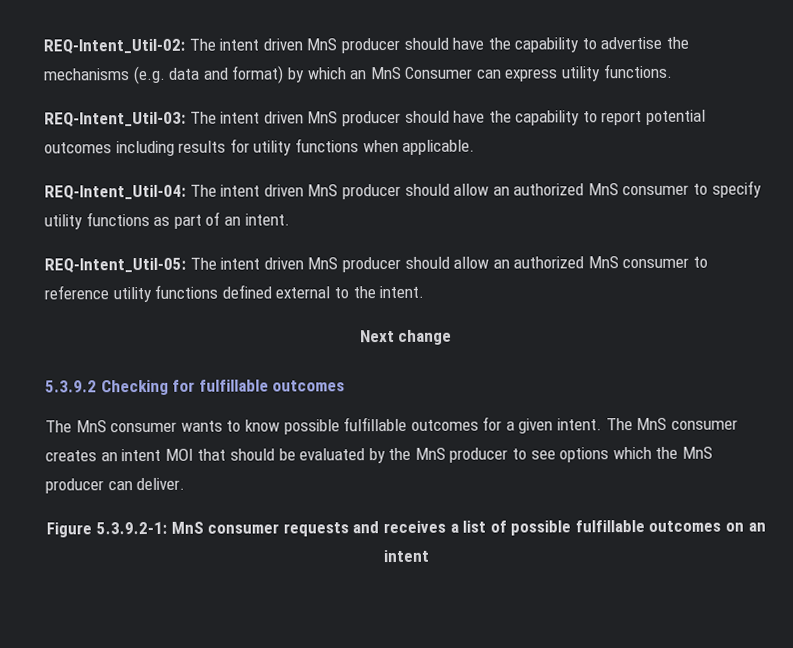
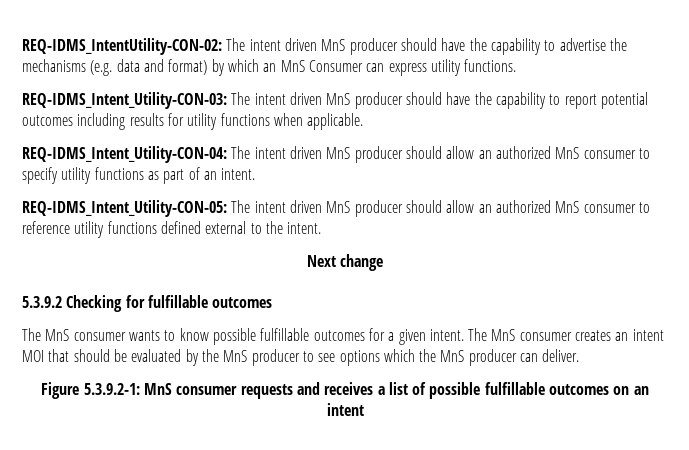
- REQ-Intent_Util-02: The intent driven MnS producer should have the capability to advertise the mechanisms (e.g. data and format) by which an MnS Consumer can express utility functions.
+ REQ-IDMS_IntentUtility-CON-02: The intent driven MnS producer should have the capability to advertise the mechanisms (e.g. data and format) by which an MnS Consumer can express utility functions.
- REQ-Intent_Util-03: The intent driven MnS producer should have the capability to report potential outcomes including results for utility functions when applicable.
+ REQ-IDMS_Intent_Utility-CON-03: The intent driven MnS producer should have the capability to report potential outcomes including results for utility functions when applicable.
- REQ-Intent_Util-04: The intent driven MnS producer should allow an authorized MnS consumer to specify utility functions as part of an intent.
+ REQ-IDMS_Intent_Utility-CON-04: The intent driven MnS producer should allow an authorized MnS consumer to specify utility functions as part of an intent.
- REQ-Intent_Util-05: The intent driven MnS producer should allow an authorized MnS consumer to reference utility functions defined external to the intent.
+ REQ-IDMS_Intent_Utility-CON-05: The intent driven MnS producer should allow an authorized MnS consumer to reference utility functions defined external to the intent.

